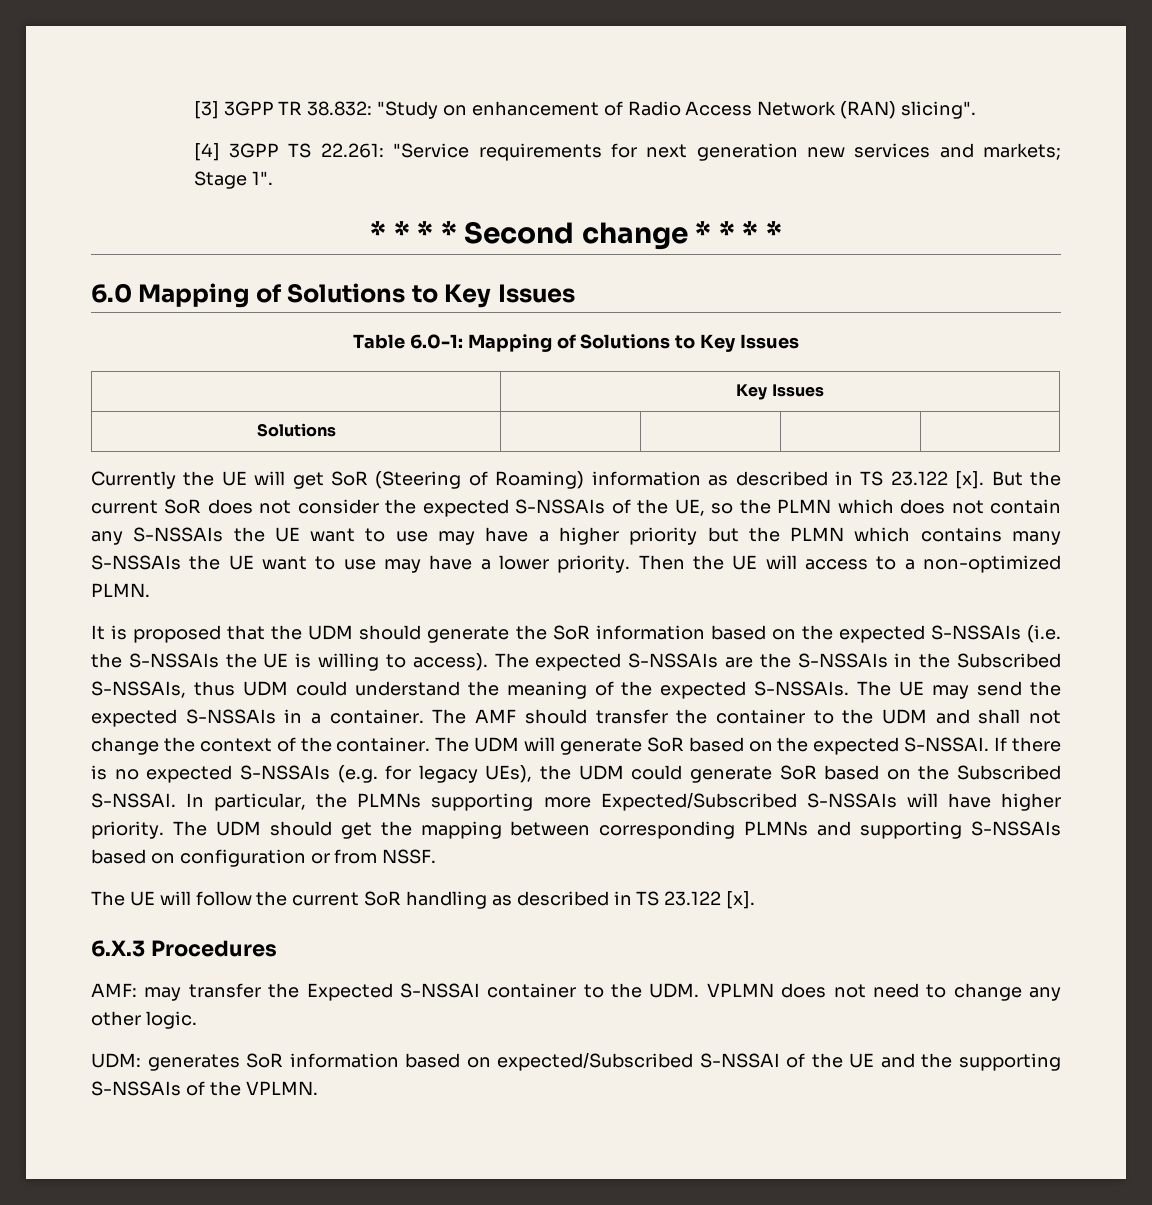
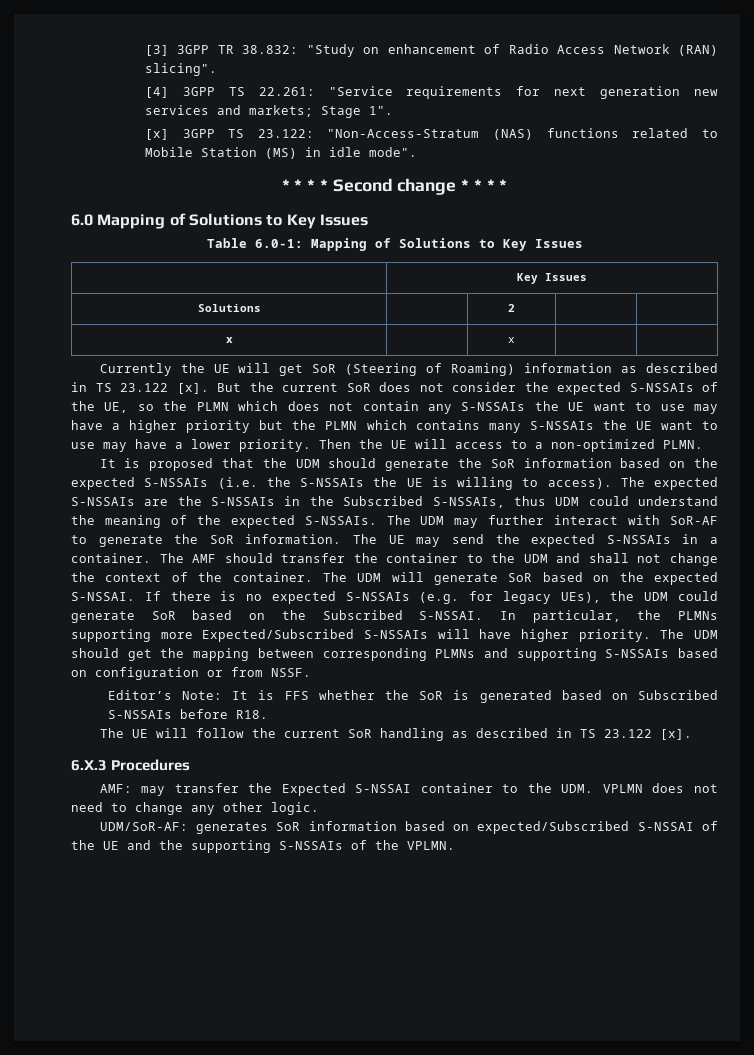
+ [x] 3GPP TS 23.122: "Non-Access-Stratum (NAS) functions related to Mobile Station (MS) in idle mode".
- Solutions | | | |
+ Solutions | | 2 | |
+ x | | x | |
- The UE may send the expected S-NSSAIs in a container.
+ The UDM may further interact with SoR-AF to generate the SoR information. The UE may send the expected S-NSSAIs in a container.
+ Editor’s Note: It is FFS whether the SoR is generated based on Subscribed S-NSSAIs before R18.
- UDM: generates SoR information based on expected/Subscribed S-NSSAI of the UE and the supporting S-NSSAIs of the VPLMN.
+ UDM/SoR-AF: generates SoR information based on expected/Subscribed S-NSSAI of the UE and the supporting S-NSSAIs of the VPLMN.

